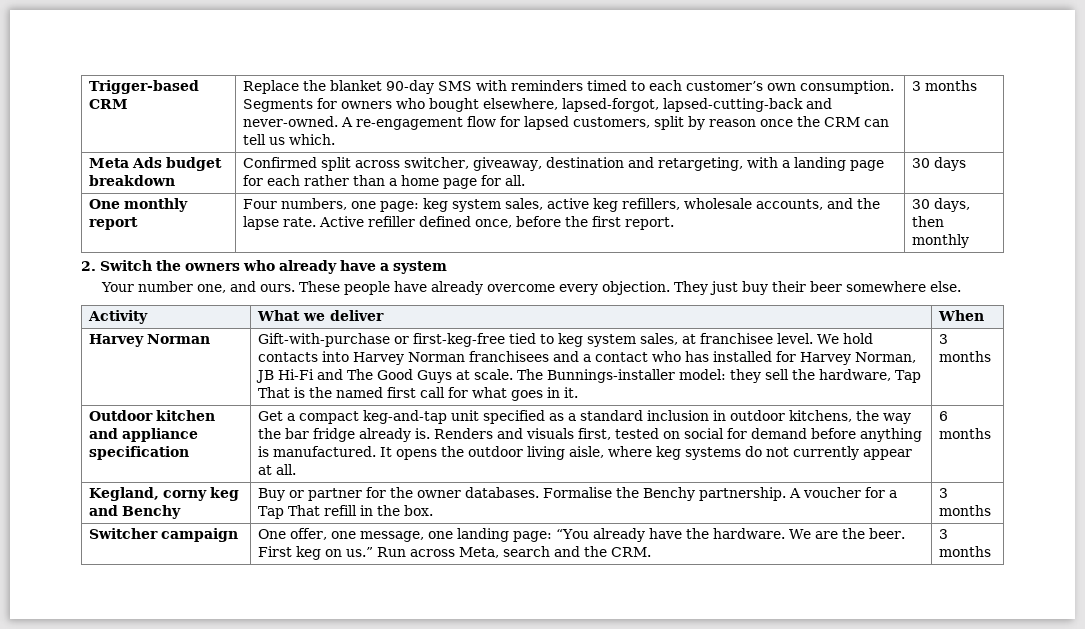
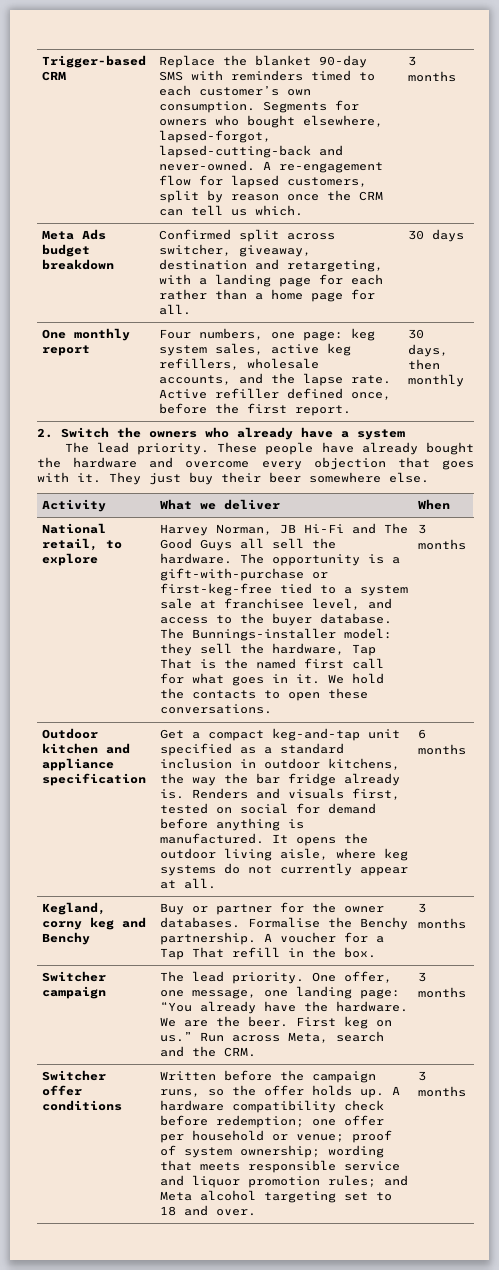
- Your number one, and ours. These people have already overcome every objection.
+ The lead priority. These people have already bought the hardware and overcome every objection that goes with it.
- Harvey Norman | Gift-with-purchase or first-keg-free tied to keg system sales, at franchisee level. We hold contacts into Harvey Norman franchisees and a contact who has installed for Harvey Norman, JB Hi-Fi and The Good Guys at scale.
+ National retail, to explore | Harvey Norman, JB Hi-Fi and The Good Guys all sell the hardware. The opportunity is a gift-with-purchase or first-keg-free tied to a system sale at franchisee level, and access to the buyer database.
+ We hold the contacts to open these conversations.
- Switcher campaign | One offer, one message, one landing page: “You already have the hardware. We are the beer. First keg on us.” Run across Meta, search and the CRM. | 3 months
+ Switcher campaign | The lead priority. One offer, one message, one landing page: “You already have the hardware. We are the beer. First keg on us.” Run across Meta, search and the CRM. | 3 months
+ Switcher offer conditions | Written before the campaign runs, so the offer holds up. A hardware compatibility check before redemption; one offer per household or venue; proof of system ownership; wording that meets responsible service and liquor promotion rules; and Meta alcohol targeting set to 18 and over. | 3 months

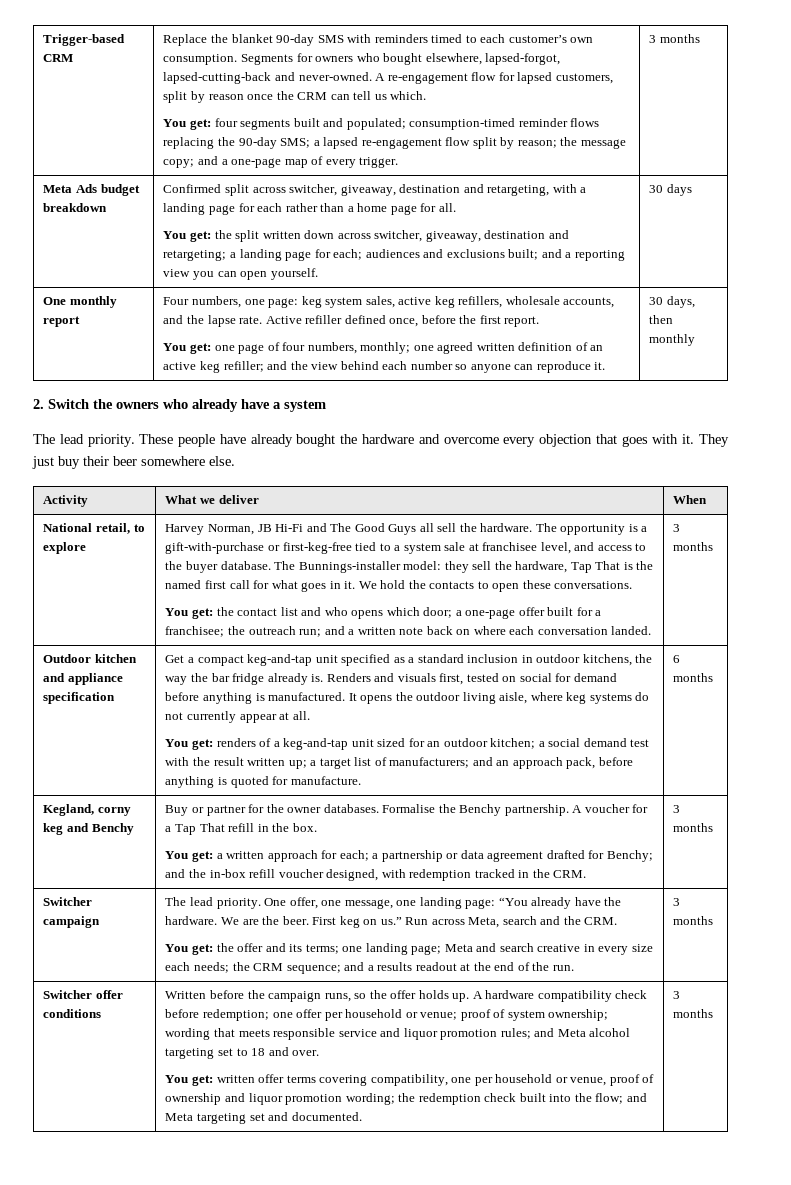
+ You get: four segments built and populated; consumption-timed reminder flows replacing the 90-day SMS; a lapsed re-engagement flow split by reason; the message copy; and a one-page map of every trigger.
+ You get: the split written down across switcher, giveaway, destination and retargeting; a landing page for each; audiences and exclusions built; and a reporting view you can open yourself.
+ You get: one page of four numbers, monthly; one agreed written definition of an active keg refiller; and the view behind each number so anyone can reproduce it.
+ You get: the contact list and who opens which door; a one-page offer built for a franchisee; the outreach run; and a written note back on where each conversation landed.
+ You get: renders of a keg-and-tap unit sized for an outdoor kitchen; a social demand test with the result written up; a target list of manufacturers; and an approach pack, before anything is quoted for manufacture.
+ You get: a written approach for each; a partnership or data agreement drafted for Benchy; and the in-box refill voucher designed, with redemption tracked in the CRM.
+ You get: the offer and its terms; one landing page; Meta and search creative in every size each needs; the CRM sequence; and a results readout at the end of the run.
+ You get: written offer terms covering compatibility, one per household or venue, proof of ownership and liquor promotion wording; the redemption check built into the flow; and Meta targeting set and documented.

